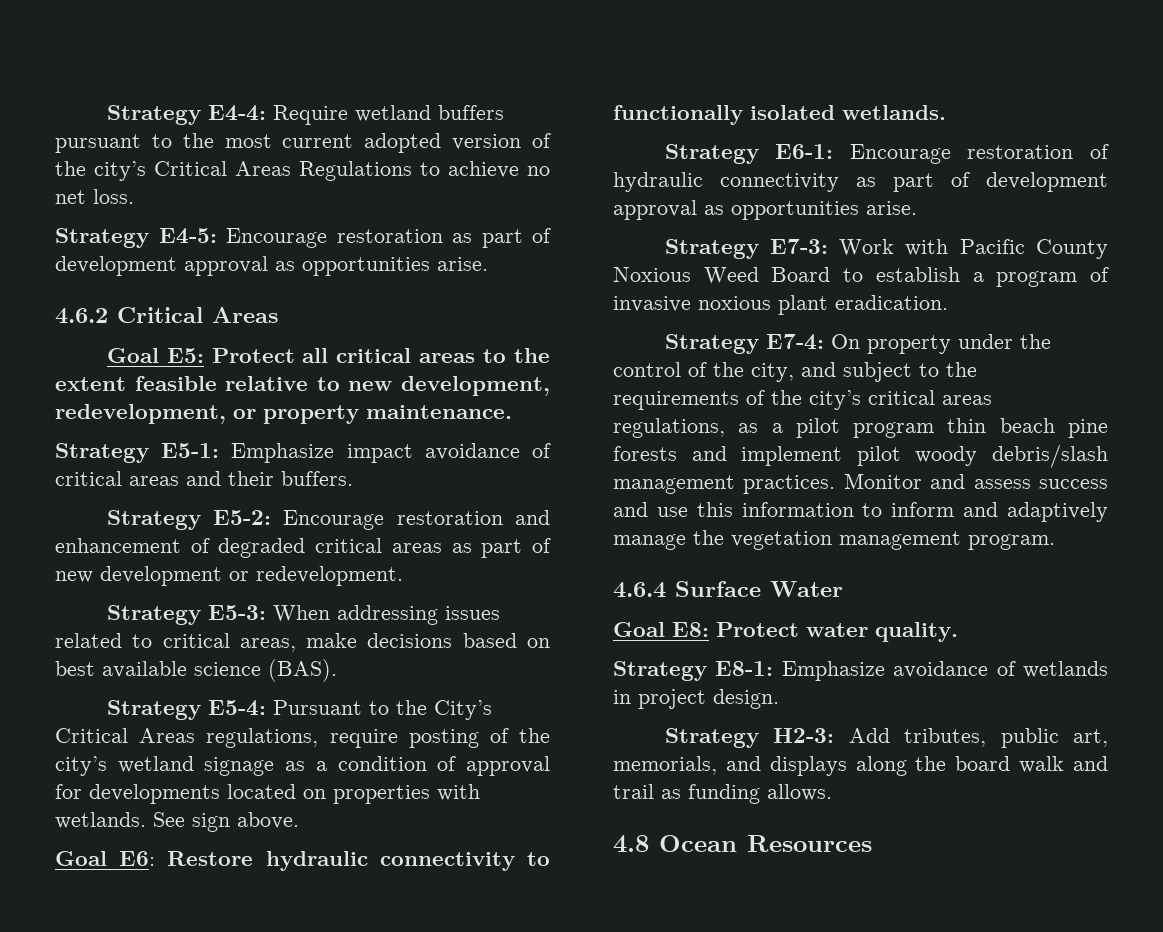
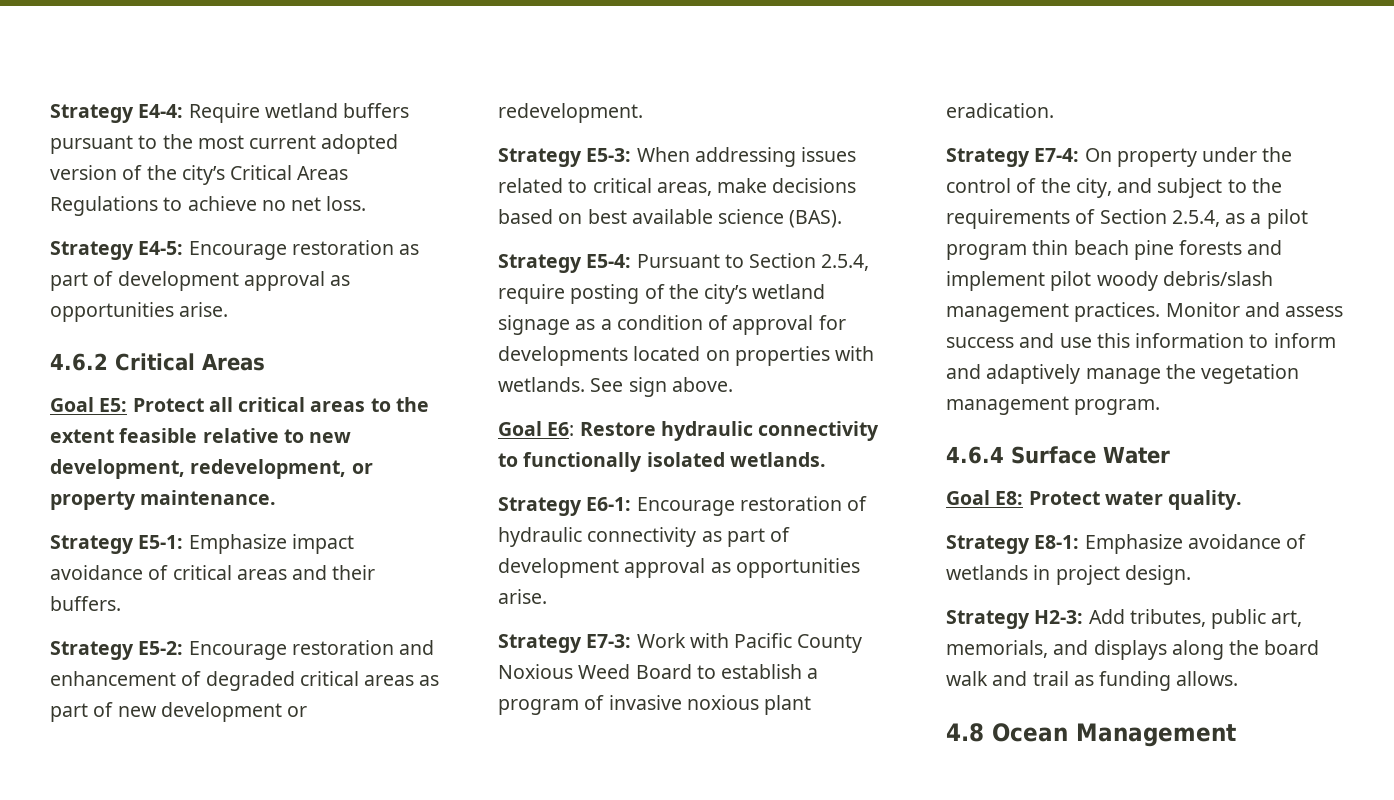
- Strategy E5-4: Pursuant to the City’s Critical Areas regulations, require posting of the city’s wetland signage as a condition of approval for developments located on properties with wetlands.
+ Strategy E5-4: Pursuant to Section 2.5.4, require posting of the city’s wetland signage as a condition of approval for developments located on properties with wetlands.
- Strategy E7-4: On property under the control of the city, and subject to the requirements of the city’s critical areas regulations, as a pilot program thin beach pine forests and implement pilot woody debris/slash management practices.
+ Strategy E7-4: On property under the control of the city, and subject to the requirements of Section 2.5.4, as a pilot program thin beach pine forests and implement pilot woody debris/slash management practices.
- 4.8 Ocean Resources
+ 4.8 Ocean Management

